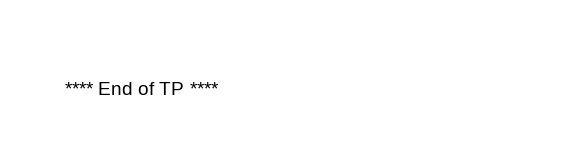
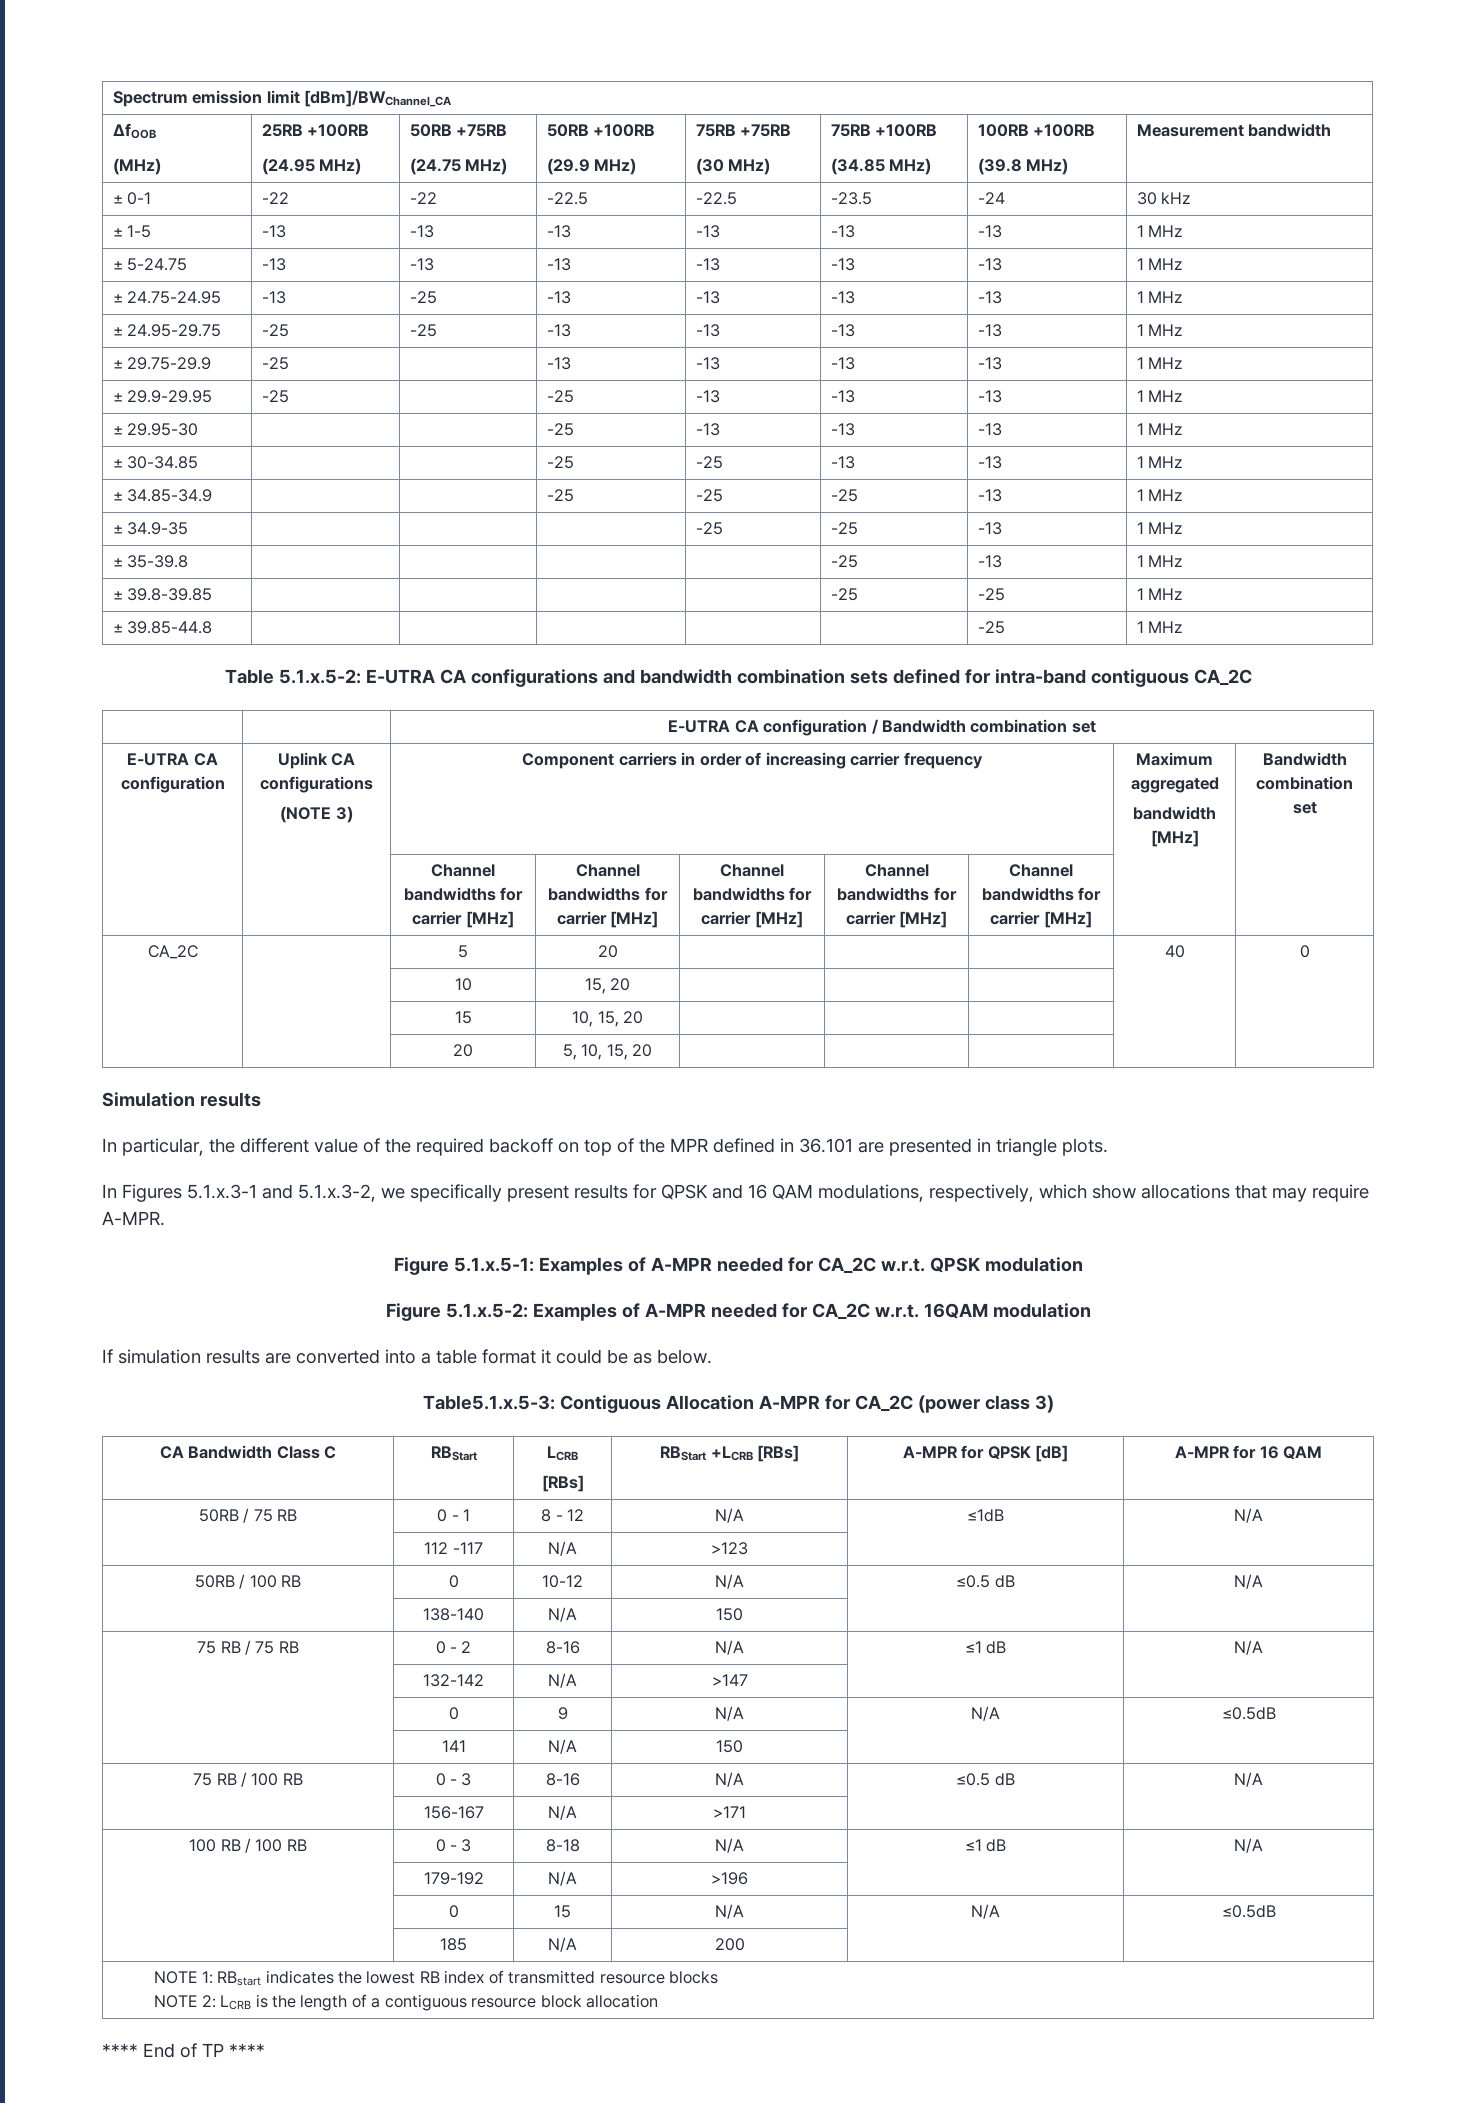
+ Spectrum emission limit [dBm]/BWChannel_CA
+ ΔfOOB
+ (MHz) | 25RB +100RB
+ (24.95 MHz) | 50RB +75RB
+ (24.75 MHz) | 50RB +100RB
+ (29.9 MHz) | 75RB +75RB
+ (30 MHz) | 75RB +100RB
+ (34.85 MHz) | 100RB +100RB
+ (39.8 MHz) | Measurement bandwidth
+ ± 0-1 | -22 | -22 | -22.5 | -22.5 | -23.5 | -24 | 30 kHz
+ ± 1-5 | -13 | -13 | -13 | -13 | -13 | -13 | 1 MHz
+ ± 5-24.75 | -13 | -13 | -13 | -13 | -13 | -13 | 1 MHz
+ ± 24.75-24.95 | -13 | -25 | -13 | -13 | -13 | -13 | 1 MHz
+ ± 24.95-29.75 | -25 | -25 | -13 | -13 | -13 | -13 | 1 MHz
+ ± 29.75-29.9 | -25 | | -13 | -13 | -13 | -13 | 1 MHz
+ ± 29.9-29.95 | -25 | | -25 | -13 | -13 | -13 | 1 MHz
+ ± 29.95-30 | | | -25 | -13 | -13 | -13 | 1 MHz
+ ± 30-34.85 | | | -25 | -25 | -13 | -13 | 1 MHz
+ ± 34.85-34.9 | | | -25 | -25 | -25 | -13 | 1 MHz
+ ± 34.9-35 | | | | -25 | -25 | -13 | 1 MHz
+ ± 35-39.8 | | | | | -25 | -13 | 1 MHz
+ ± 39.8-39.85 | | | | | -25 | -25 | 1 MHz
+ ± 39.85-44.8 | | | | | | -25 | 1 MHz
+ Table 5.1.x.5-2: E-UTRA CA configurations and bandwidth combination sets defined for intra-band contiguous CA_2C
+ | | E-UTRA CA configuration / Bandwidth combination set
+ E-UTRA CA configuration | Uplink CA configurations
+ (NOTE 3) | Component carriers in order of increasing carrier frequency | Maximum aggregated
+ bandwidth [MHz] | Bandwidth combination set
+ | | Channel bandwidths for carrier [MHz] | Channel bandwidths for carrier [MHz] | Channel bandwidths for carrier [MHz] | Channel bandwidths for carrier [MHz] | Channel bandwidths for carrier [MHz] | |
+ CA_2C | | 5 | 20 | | | | 40 | 0
+ | | 10 | 15, 20 | | | | |
+ | | 15 | 10, 15, 20 | | | | |
+ | | 20 | 5, 10, 15, 20 | | | | |
+ Simulation results
+ In particular, the different value of the required backoff on top of the MPR defined in 36.101 are presented in triangle plots.
+ In Figures 5.1.x.3-1 and 5.1.x.3-2, we specifically present results for QPSK and 16 QAM modulations, respectively, which show allocations that may require A-MPR.
+ Figure 5.1.x.5-1: Examples of A-MPR needed for CA_2C w.r.t. QPSK modulation
+ Figure 5.1.x.5-2: Examples of A-MPR needed for CA_2C w.r.t. 16QAM modulation
+ If simulation results are converted into a table format it could be as below.
+ Table5.1.x.5-3: Contiguous Allocation A-MPR for CA_2C (power class 3)
+ CA Bandwidth Class C | RBStart | LCRB
+ [RBs] | RBStart +LCRB [RBs] | A-MPR for QPSK [dB] | A-MPR for 16 QAM
+ 50RB / 75 RB | 0 - 1 | 8 - 12 | N/A | ≤1dB | N/A
+ | 112 -117 | N/A | >123 | |
+ 50RB / 100 RB | 0 | 10-12 | N/A | ≤0.5 dB | N/A
+ | 138-140 | N/A | 150 | |
+ 75 RB / 75 RB | 0 - 2 | 8-16 | N/A | ≤1 dB | N/A
+ | 132-142 | N/A | >147 | |
+ | 0 | 9 | N/A | N/A | ≤0.5dB
+ | 141 | N/A | 150 | |
+ 75 RB / 100 RB | 0 - 3 | 8-16 | N/A | ≤0.5 dB | N/A
+ | 156-167 | N/A | >171 | |
+ 100 RB / 100 RB | 0 - 3 | 8-18 | N/A | ≤1 dB | N/A
+ | 179-192 | N/A | >196 | |
+ | 0 | 15 | N/A | N/A | ≤0.5dB
+ | 185 | N/A | 200 | |
+ NOTE 1: RBstart indicates the lowest RB index of transmitted resource blocks
+ NOTE 2: LCRB is the length of a contiguous resource block allocation

